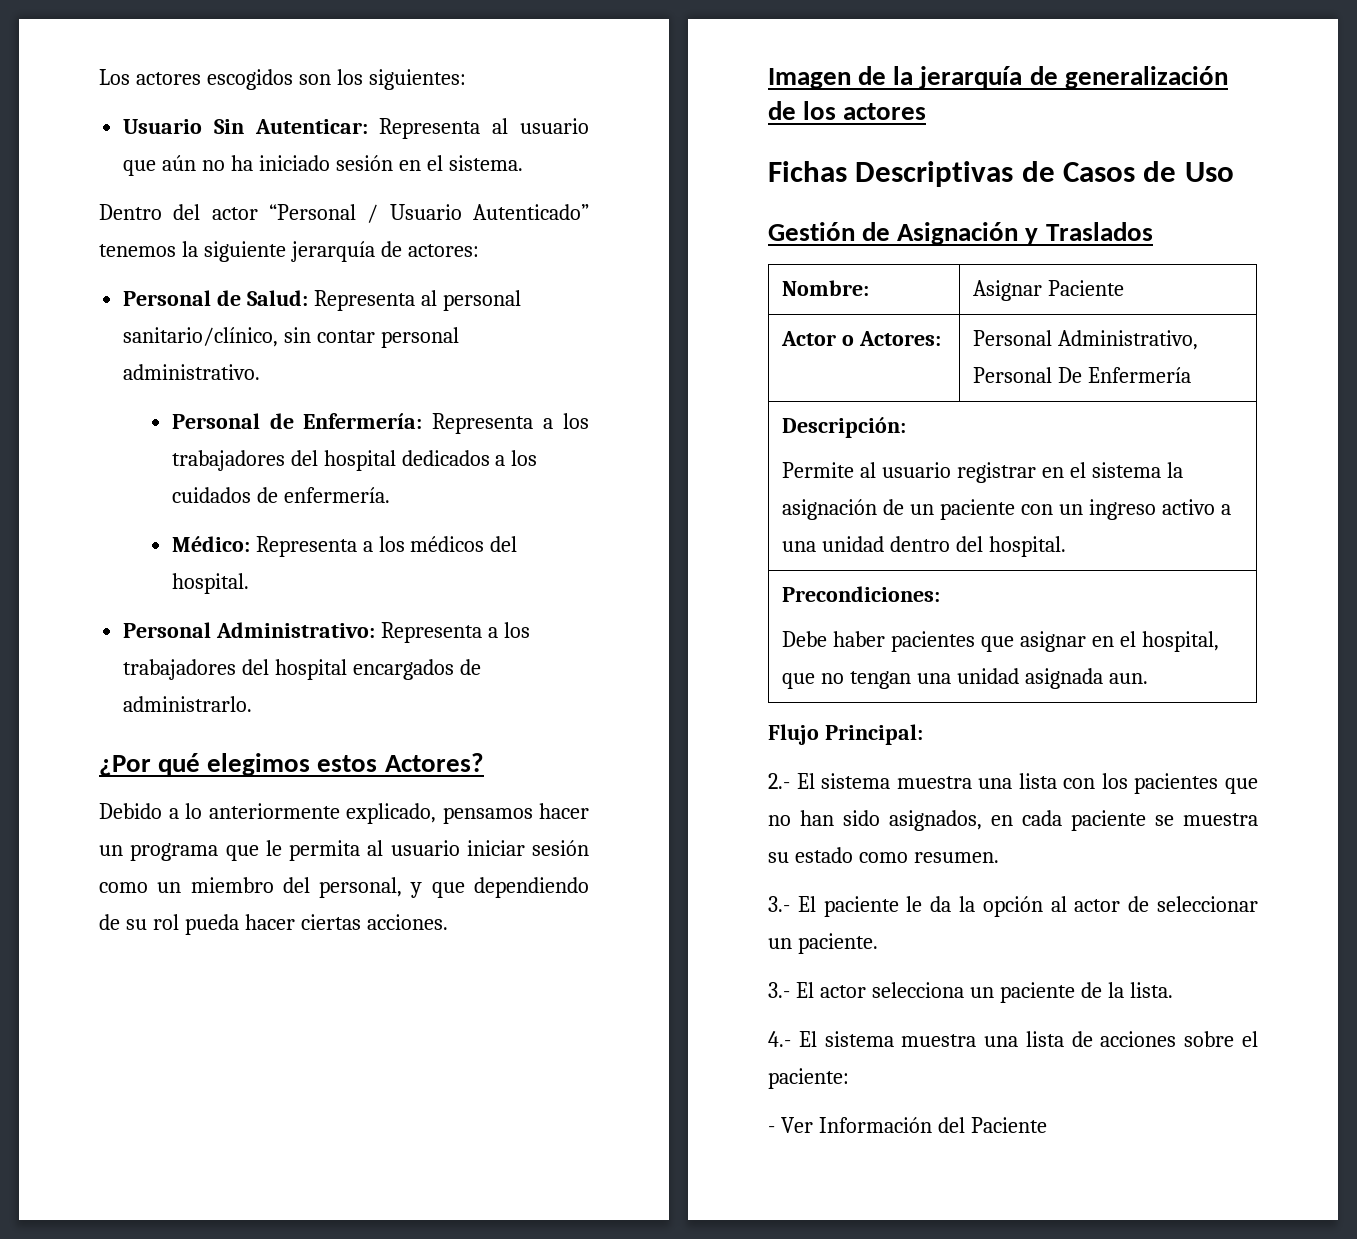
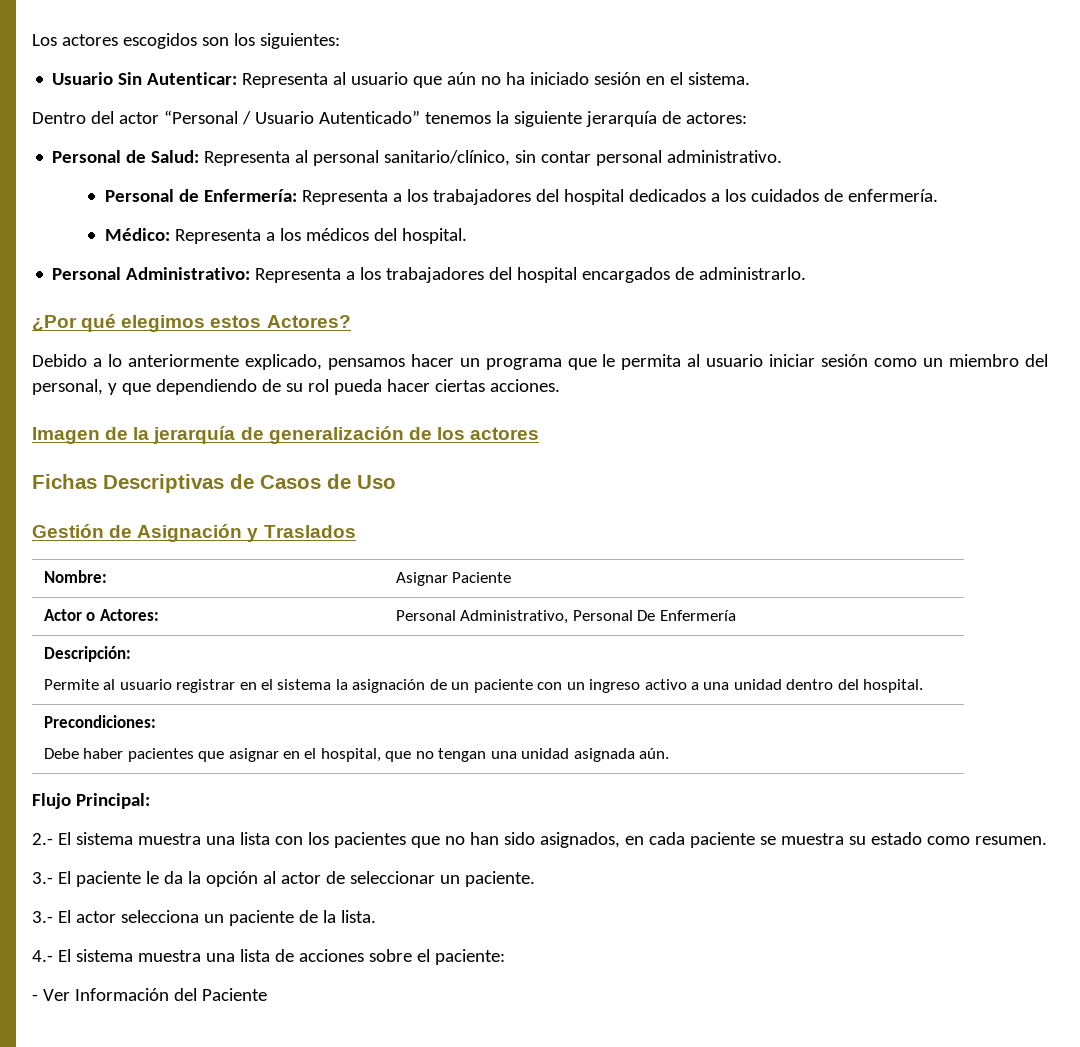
  Precondiciones:
- Debe haber pacientes que asignar en el hospital, que no tengan una unidad asignada aun.
+ Debe haber pacientes que asignar en el hospital, que no tengan una unidad asignada aún.

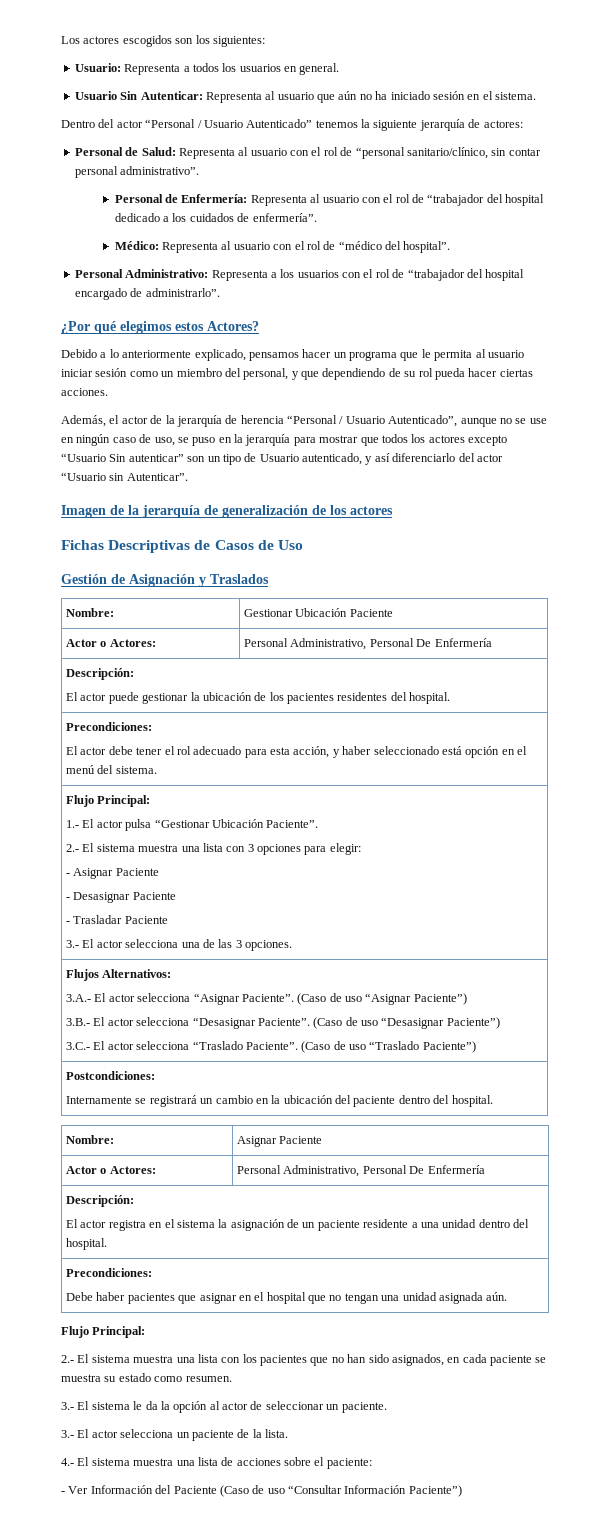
+ Usuario: Representa a todos los usuarios en general.
- Personal de Salud: Representa al personal sanitario/clínico, sin contar personal administrativo.
+ Personal de Salud: Representa al usuario con el rol de “personal sanitario/clínico, sin contar personal administrativo”.
- Personal de Enfermería: Representa a los trabajadores del hospital dedicados a los cuidados de enfermería.
+ Personal de Enfermería: Representa al usuario con el rol de “trabajador del hospital dedicado a los cuidados de enfermería”.
- Médico: Representa a los médicos del hospital.
+ Médico: Representa al usuario con el rol de “médico del hospital”.
- Personal Administrativo: Representa a los trabajadores del hospital encargados de administrarlo.
+ Personal Administrativo: Representa a los usuarios con el rol de “trabajador del hospital encargado de administrarlo”.
+ Además, el actor de la jerarquía de herencia “Personal / Usuario Autenticado”, aunque no se use en ningún caso de uso, se puso en la jerarquía para mostrar que todos los actores excepto “Usuario Sin autenticar” son un tipo de Usuario autenticado, y así diferenciarlo del actor “Usuario sin Autenticar”.
+ Nombre: | Gestionar Ubicación Paciente
+ Actor o Actores: | Personal Administrativo, Personal De Enfermería
+ Descripción:
+ El actor puede gestionar la ubicación de los pacientes residentes del hospital.
+ Precondiciones:
+ El actor debe tener el rol adecuado para esta acción, y haber seleccionado está opción en el menú del sistema.
+ Flujo Principal:
+ 1.- El actor pulsa “Gestionar Ubicación Paciente”.
+ 2.- El sistema muestra una lista con 3 opciones para elegir:
+ - Asignar Paciente
+ - Desasignar Paciente
+ - Trasladar Paciente
+ 3.- El actor selecciona una de las 3 opciones.
+ Flujos Alternativos:
+ 3.A.- El actor selecciona “Asignar Paciente”. (Caso de uso “Asignar Paciente”)
+ 3.B.- El actor selecciona “Desasignar Paciente”. (Caso de uso “Desasignar Paciente”)
+ 3.C.- El actor selecciona “Traslado Paciente”. (Caso de uso “Traslado Paciente”)
+ Postcondiciones:
+ Internamente se registrará un cambio en la ubicación del paciente dentro del hospital.
  Nombre: | Asignar Paciente
  Actor o Actores: | Personal Administrativo, Personal De Enfermería
  Descripción:
- Permite al usuario registrar en el sistema la asignación de un paciente con un ingreso activo a una unidad dentro del hospital.
+ El actor registra en el sistema la asignación de un paciente residente a una unidad dentro del hospital.
  Precondiciones:
- Debe haber pacientes que asignar en el hospital, que no tengan una unidad asignada aún.
+ Debe haber pacientes que asignar en el hospital que no tengan una unidad asignada aún.
- 3.- El paciente le da la opción al actor de seleccionar un paciente.
+ 3.- El sistema le da la opción al actor de seleccionar un paciente.
- - Ver Información del Paciente
+ - Ver Información del Paciente (Caso de uso “Consultar Información Paciente”)

